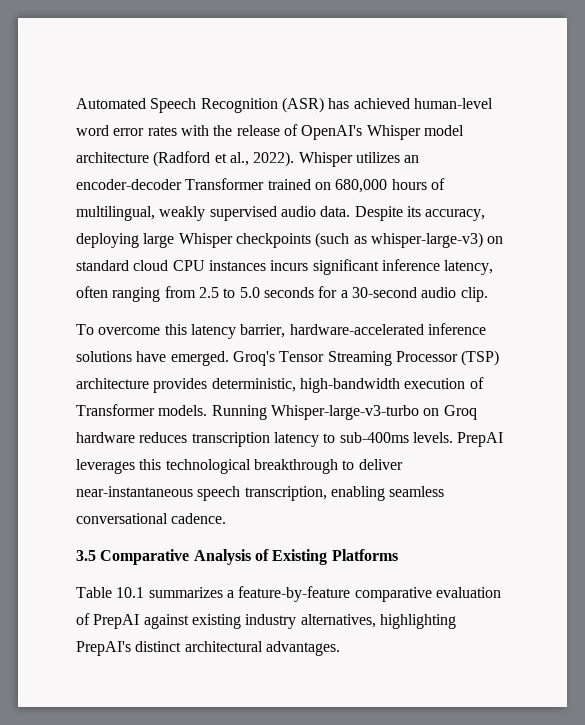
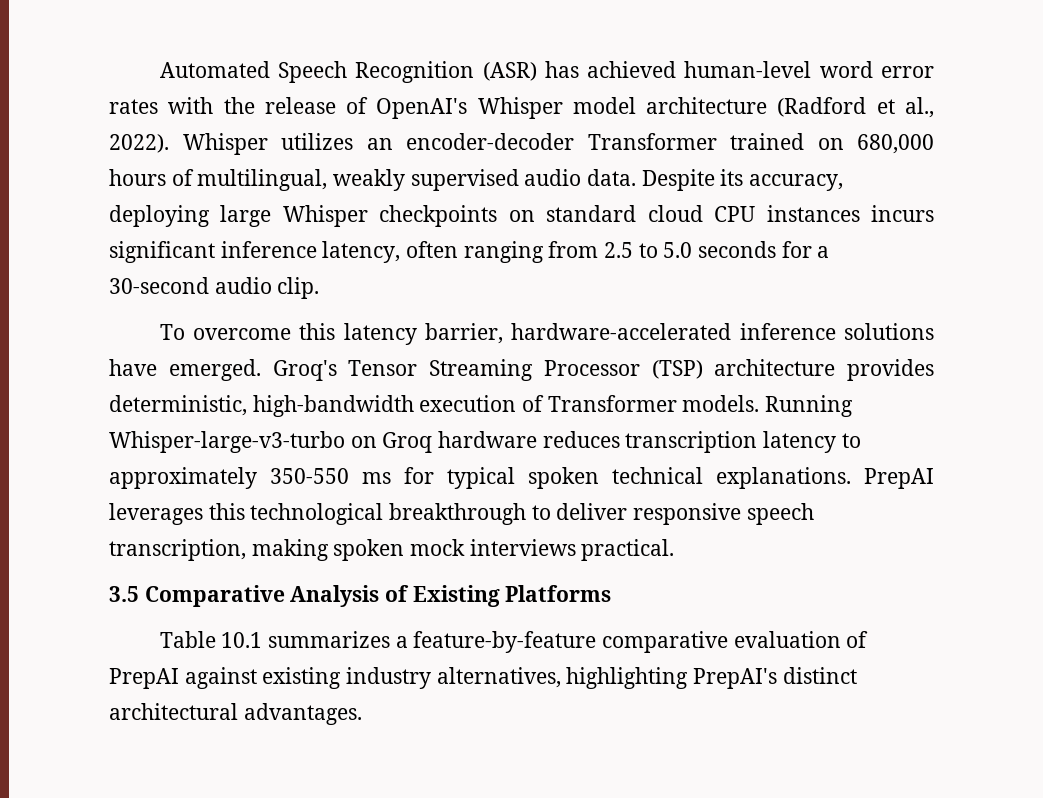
- Despite its accuracy, deploying large Whisper checkpoints (such as whisper-large-v3) on standard cloud CPU instances incurs significant inference latency, often ranging from 2.5 to 5.0 seconds for a 30-second audio clip.
+ Despite its accuracy, deploying large Whisper checkpoints on standard cloud CPU instances incurs significant inference latency, often ranging from 2.5 to 5.0 seconds for a 30-second audio clip.
- Running Whisper-large-v3-turbo on Groq hardware reduces transcription latency to sub-400ms levels.
+ Running Whisper-large-v3-turbo on Groq hardware reduces transcription latency to approximately 350-550 ms for typical spoken technical explanations.
- PrepAI leverages this technological breakthrough to deliver near-instantaneous speech transcription, enabling seamless conversational cadence.
+ PrepAI leverages this technological breakthrough to deliver responsive speech transcription, making spoken mock interviews practical.

